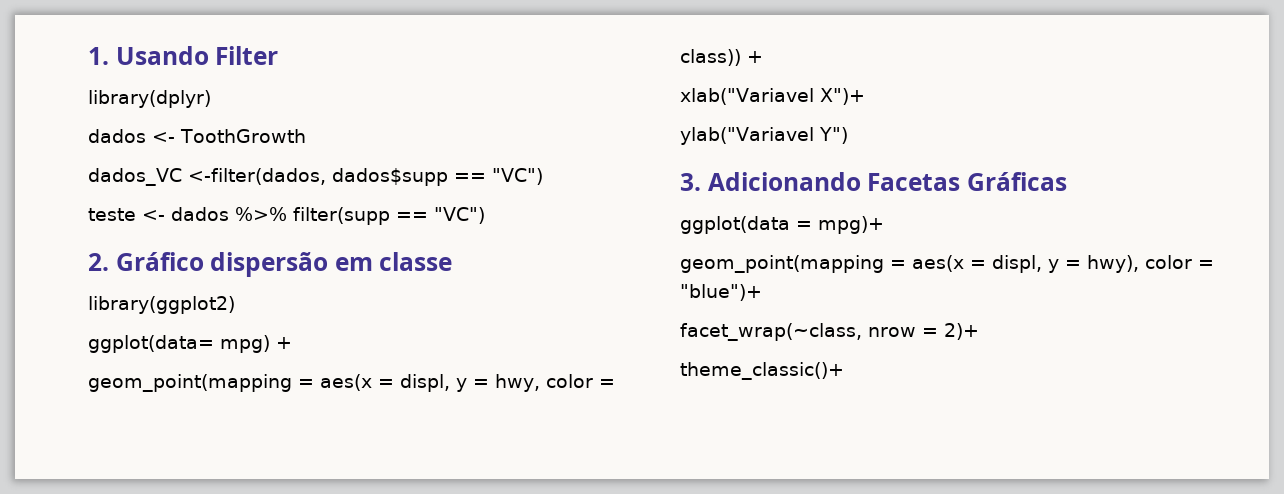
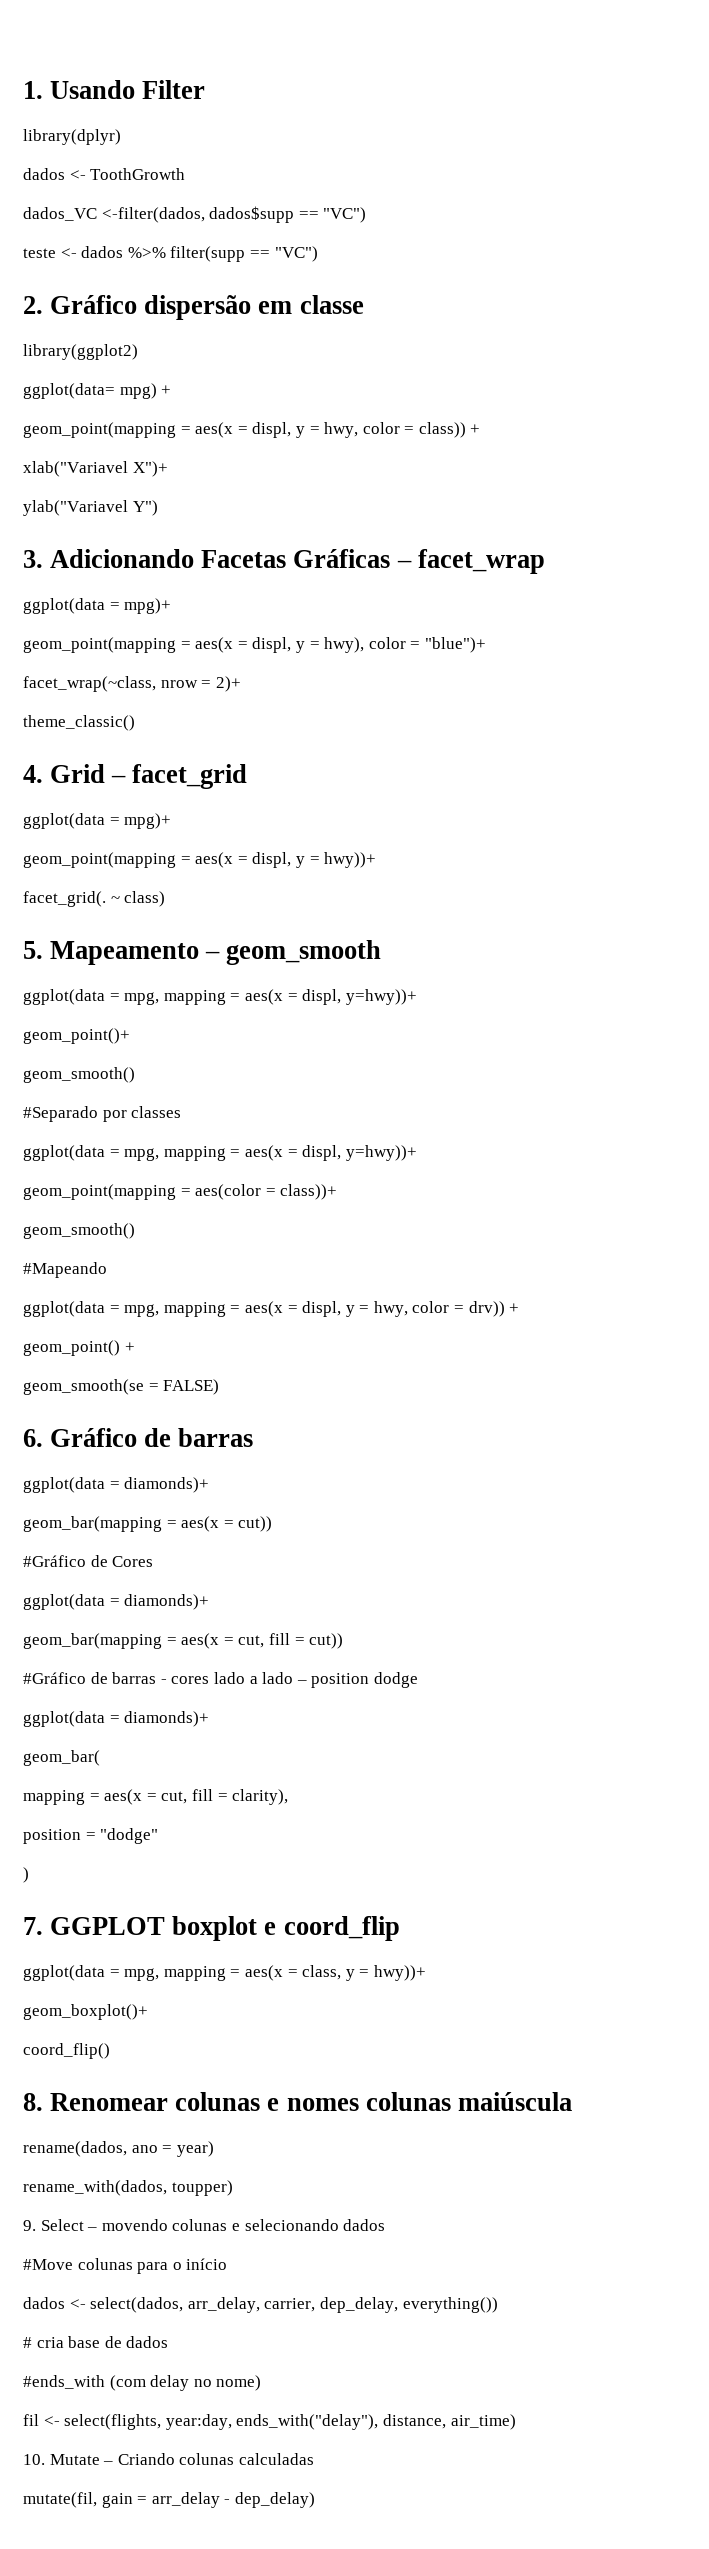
- 3. Adicionando Facetas Gráficas
+ 3. Adicionando Facetas Gráficas – facet_wrap
- theme_classic()+
+ theme_classic()
+ 4. Grid – facet_grid
+ ggplot(data = mpg)+
+ geom_point(mapping = aes(x = displ, y = hwy))+
+ facet_grid(. ~ class)
+ 5. Mapeamento – geom_smooth
+ ggplot(data = mpg, mapping = aes(x = displ, y=hwy))+
+ geom_point()+
+ geom_smooth()
+ #Separado por classes
+ ggplot(data = mpg, mapping = aes(x = displ, y=hwy))+
+ geom_point(mapping = aes(color = class))+
+ geom_smooth()
+ #Mapeando
+ ggplot(data = mpg, mapping = aes(x = displ, y = hwy, color = drv)) +
+ geom_point() +
+ geom_smooth(se = FALSE)
+ 6. Gráfico de barras
+ ggplot(data = diamonds)+
+ geom_bar(mapping = aes(x = cut))
+ #Gráfico de Cores
+ ggplot(data = diamonds)+
+ geom_bar(mapping = aes(x = cut, fill = cut))
+ #Gráfico de barras - cores lado a lado – position dodge
+ ggplot(data = diamonds)+
+ geom_bar(
+ mapping = aes(x = cut, fill = clarity),
+ position = "dodge"
+ )
+ 7. GGPLOT boxplot e coord_flip
+ ggplot(data = mpg, mapping = aes(x = class, y = hwy))+
+ geom_boxplot()+
+ coord_flip()
+ 8. Renomear colunas e nomes colunas maiúscula
+ rename(dados, ano = year)
+ rename_with(dados, toupper)
+ 9. Select – movendo colunas e selecionando dados
+ #Move colunas para o início
+ dados <- select(dados, arr_delay, carrier, dep_delay, everything())
+ # cria base de dados
+ #ends_with (com delay no nome)
+ fil <- select(flights, year:day, ends_with("delay"), distance, air_time)
+ 10. Mutate – Criando colunas calculadas
+ mutate(fil, gain = arr_delay - dep_delay)

